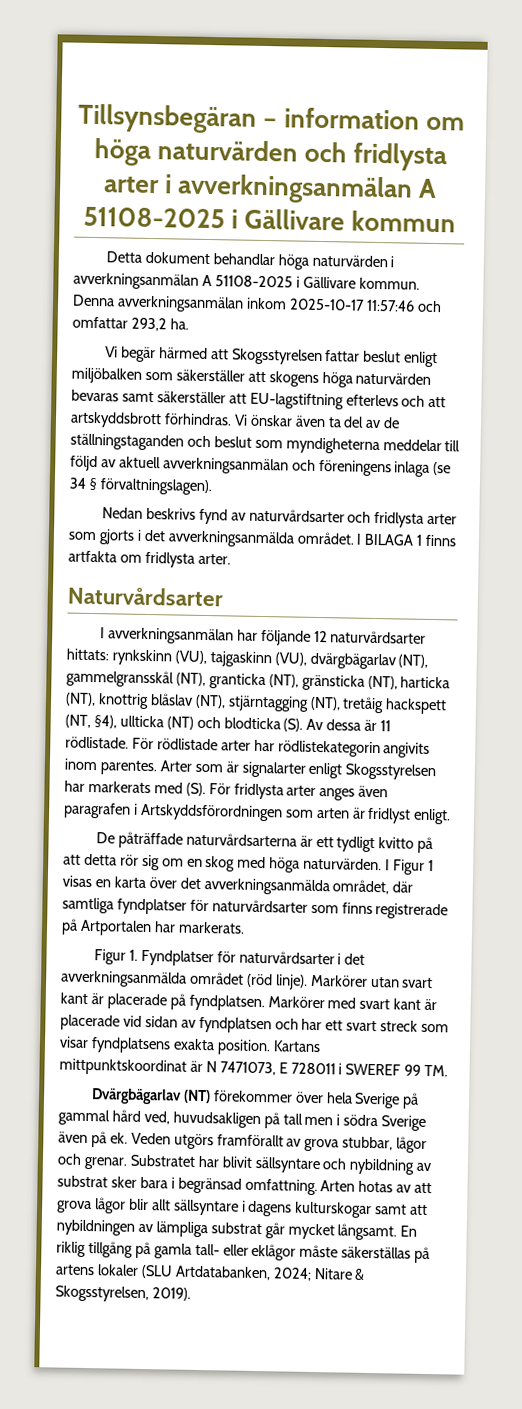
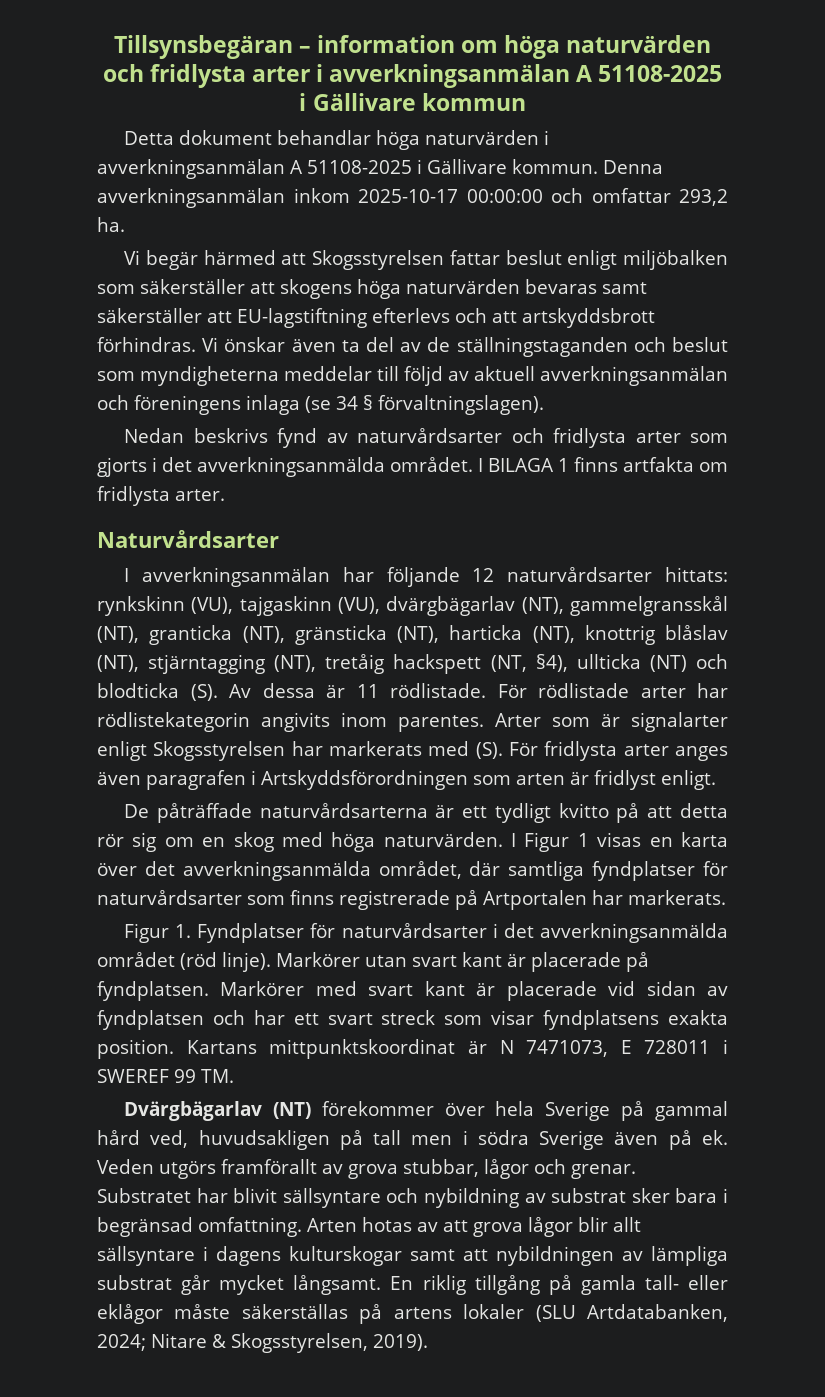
- Denna avverkningsanmälan inkom 2025-10-17 11:57:46 och omfattar 293,2 ha.
+ Denna avverkningsanmälan inkom 2025-10-17 00:00:00 och omfattar 293,2 ha.

